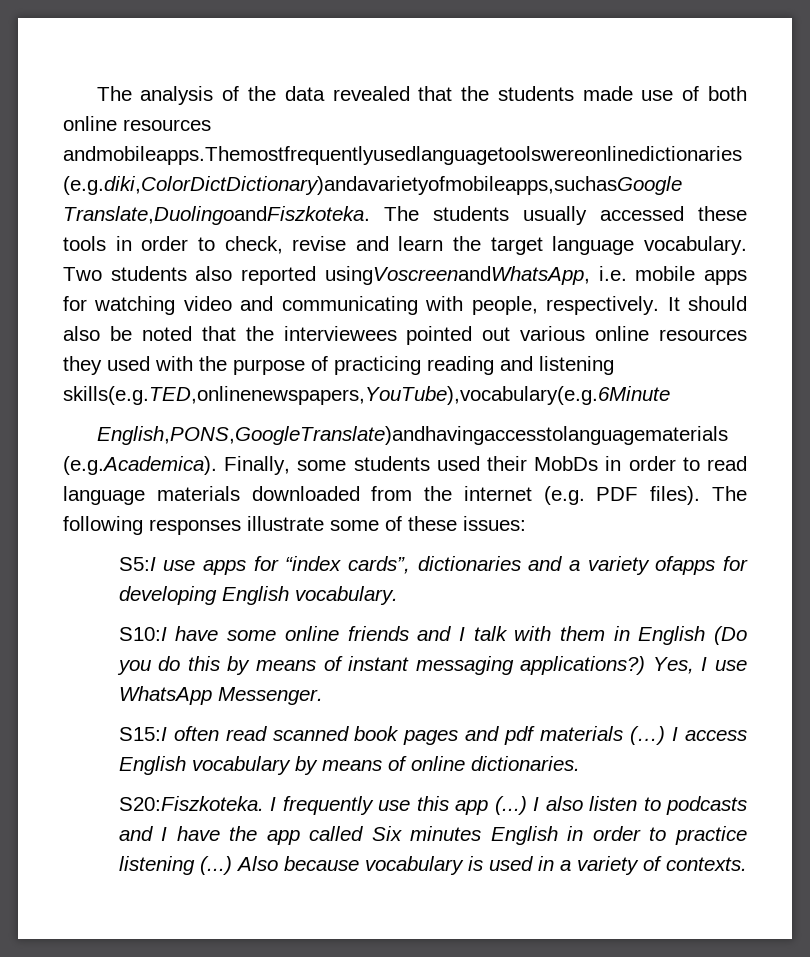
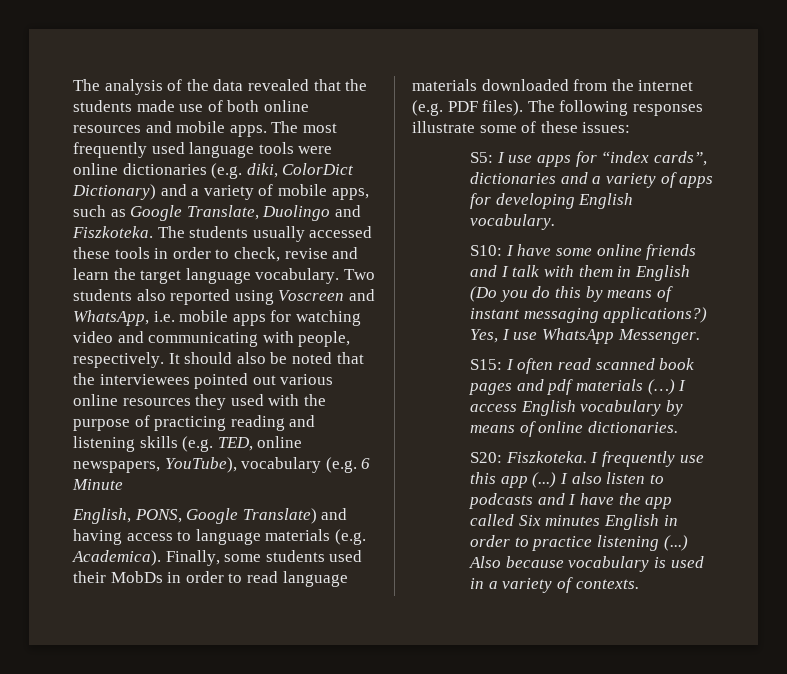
- The analysis of the data revealed that the students made use of both online resources andmobileapps.Themostfrequentlyusedlanguagetoolswereonlinedictionaries (e.g.diki,ColorDictDictionary)andavarietyofmobileapps,suchasGoogle Translate,DuolingoandFiszkoteka.
+ The analysis of the data revealed that the students made use of both online resources and mobile apps. The most frequently used language tools were online dictionaries (e.g. diki, ColorDict Dictionary) and a variety of mobile apps, such as Google Translate, Duolingo and Fiszkoteka.
- Two students also reported usingVoscreenandWhatsApp, i.e. mobile apps for watching video and communicating with people, respectively.
+ Two students also reported using Voscreen and WhatsApp, i.e. mobile apps for watching video and communicating with people, respectively.
- It should also be noted that the interviewees pointed out various online resources they used with the purpose of practicing reading and listening skills(e.g.TED,onlinenewspapers,YouTube),vocabulary(e.g.6Minute
- English,PONS,GoogleTranslate)andhavingaccesstolanguagematerials (e.g.Academica). Finally, some students used their MobDs in order to read language materials downloaded from the internet (e.g. PDF files).
+ It should also be noted that the interviewees pointed out various online resources they used with the purpose of practicing reading and listening skills (e.g. TED, online newspapers, YouTube), vocabulary (e.g. 6 Minute
+ English, PONS, Google Translate) and having access to language materials (e.g. Academica). Finally, some students used their MobDs in order to read language materials downloaded from the internet (e.g. PDF files).
- S5:I use apps for “index cards”, dictionaries and a variety ofapps for developing English vocabulary.
+ S5: I use apps for “index cards”, dictionaries and a variety of apps for developing English vocabulary.
- S10:I have some online friends and I talk with them in English (Do you do this by means of instant messaging applications?)
+ S10: I have some online friends and I talk with them in English (Do you do this by means of instant messaging applications?)
- S15:I often read scanned book pages and pdf materials (…)
+ S15: I often read scanned book pages and pdf materials (…)
- S20:Fiszkoteka.
+ S20: Fiszkoteka.

